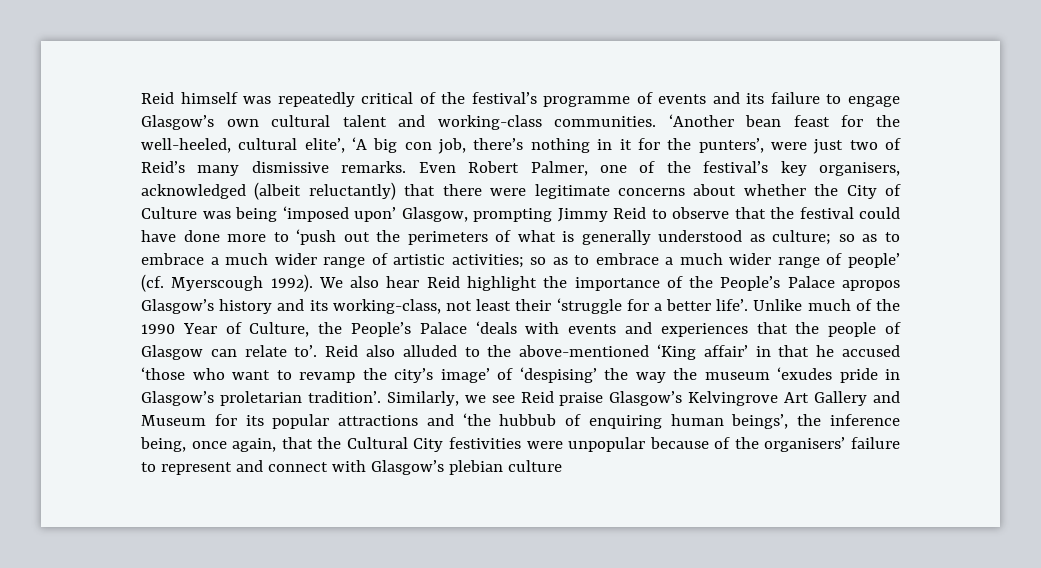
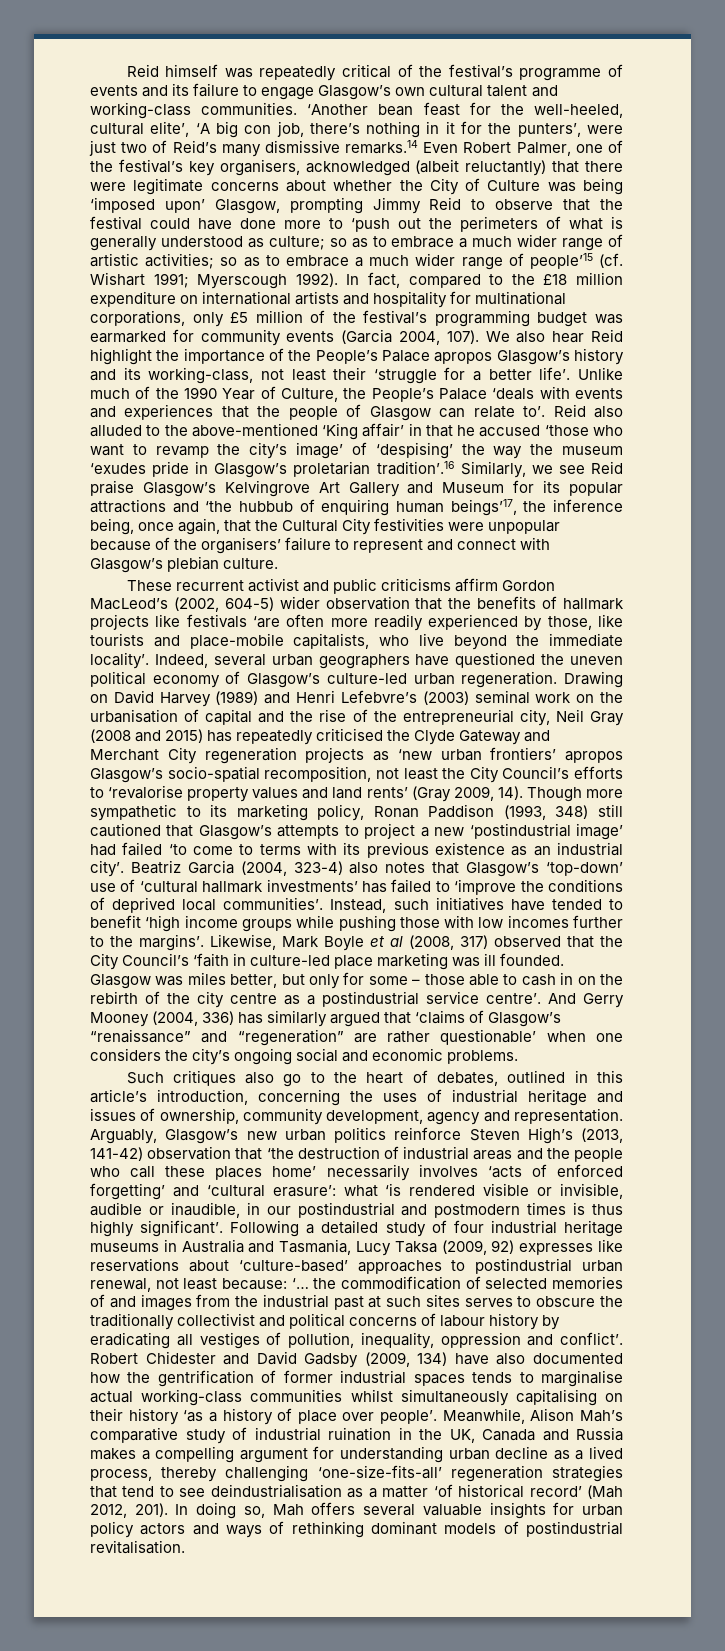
- ‘Another bean feast for the well-heeled, cultural elite’, ‘A big con job, there’s nothing in it for the punters’, were just two of Reid’s many dismissive remarks. Even Robert Palmer, one of the festival’s key organisers, acknowledged (albeit reluctantly) that there were legitimate concerns about whether the City of Culture was being ‘imposed upon’ Glasgow, prompting Jimmy Reid to observe that the festival could have done more to ‘push out the perimeters of what is generally understood as culture;
+ ‘Another bean feast for the well-heeled, cultural elite’, ‘A big con job, there’s nothing in it for the punters’, were just two of Reid’s many dismissive remarks.14 Even Robert Palmer, one of the festival’s key organisers, acknowledged (albeit reluctantly) that there were legitimate concerns about whether the City of Culture was being ‘imposed upon’ Glasgow, prompting Jimmy Reid to observe that the festival could have done more to ‘push out the perimeters of what is generally understood as culture;
- so as to embrace a much wider range of people’ (cf. Myerscough 1992).
+ so as to embrace a much wider range of people’15 (cf. Wishart 1991; Myerscough 1992). In fact, compared to the £18 million expenditure on international artists and hospitality for multinational corporations, only £5 million of the festival’s programming budget was earmarked for community events (Garcia 2004, 107).
- Reid also alluded to the above-mentioned ‘King affair’ in that he accused ‘those who want to revamp the city’s image’ of ‘despising’ the way the museum ‘exudes pride in Glasgow’s proletarian tradition’. Similarly, we see Reid praise Glasgow’s Kelvingrove Art Gallery and Museum for its popular attractions and ‘the hubbub of enquiring human beings’, the inference being, once again, that the Cultural City festivities were unpopular because of the organisers’ failure to represent and connect with Glasgow’s plebian culture
+ Reid also alluded to the above-mentioned ‘King affair’ in that he accused ‘those who want to revamp the city’s image’ of ‘despising’ the way the museum ‘exudes pride in Glasgow’s proletarian tradition’.16 Similarly, we see Reid praise Glasgow’s Kelvingrove Art Gallery and Museum for its popular attractions and ‘the hubbub of enquiring human beings’17, the inference being, once again, that the Cultural City festivities were unpopular because of the organisers’ failure to represent and connect with Glasgow’s plebian culture.
+ These recurrent activist and public criticisms affirm Gordon MacLeod’s (2002, 604-5) wider observation that the benefits of hallmark projects like festivals ‘are often more readily experienced by those, like tourists and place-mobile capitalists, who live beyond the immediate locality’. Indeed, several urban geographers have questioned the uneven political economy of Glasgow’s culture-led urban regeneration. Drawing on David Harvey (1989) and Henri Lefebvre’s (2003) seminal work on the urbanisation of capital and the rise of the entrepreneurial city, Neil Gray (2008 and 2015) has repeatedly criticised the Clyde Gateway and Merchant City regeneration projects as ‘new urban frontiers’ apropos Glasgow’s socio-spatial recomposition, not least the City Council’s efforts to ‘revalorise property values and land rents’ (Gray 2009, 14). Though more sympathetic to its marketing policy, Ronan Paddison (1993, 348) still cautioned that Glasgow’s attempts to project a new ‘postindustrial image’ had failed ‘to come to terms with its previous existence as an industrial city’. Beatriz Garcia (2004, 323-4) also notes that Glasgow’s ‘top-down’ use of ‘cultural hallmark investments’ has failed to ‘improve the conditions of deprived local communities’. Instead, such initiatives have tended to benefit ‘high income groups while pushing those with low incomes further to the margins’. Likewise, Mark Boyle et al (2008, 317) observed that the City Council’s ‘faith in culture-led place marketing was ill founded. Glasgow was miles better, but only for some – those able to cash in on the rebirth of the city centre as a postindustrial service centre’. And Gerry Mooney (2004, 336) has similarly argued that ‘claims of Glasgow’s “renaissance” and “regeneration” are rather questionable’ when one considers the city’s ongoing social and economic problems.
+ Such critiques also go to the heart of debates, outlined in this article’s introduction, concerning the uses of industrial heritage and issues of ownership, community development, agency and representation. Arguably, Glasgow’s new urban politics reinforce Steven High’s (2013, 141-42) observation that ‘the destruction of industrial areas and the people who call these places home’ necessarily involves ‘acts of enforced forgetting’ and ‘cultural erasure’: what ‘is rendered visible or invisible, audible or inaudible, in our postindustrial and postmodern times is thus highly significant’. Following a detailed study of four industrial heritage museums in Australia and Tasmania, Lucy Taksa (2009, 92) expresses like reservations about ‘culture-based’ approaches to postindustrial urban renewal, not least because: ‘… the commodification of selected memories of and images from the industrial past at such sites serves to obscure the traditionally collectivist and political concerns of labour history by eradicating all vestiges of pollution, inequality, oppression and conflict’. Robert Chidester and David Gadsby (2009, 134) have also documented how the gentrification of former industrial spaces tends to marginalise actual working-class communities whilst simultaneously capitalising on their history ‘as a history of place over people’. Meanwhile, Alison Mah’s comparative study of industrial ruination in the UK, Canada and Russia makes a compelling argument for understanding urban decline as a lived process, thereby challenging ‘one-size-fits-all’ regeneration strategies that tend to see deindustrialisation as a matter ‘of historical record’ (Mah 2012, 201). In doing so, Mah offers several valuable insights for urban policy actors and ways of rethinking dominant models of postindustrial revitalisation.

